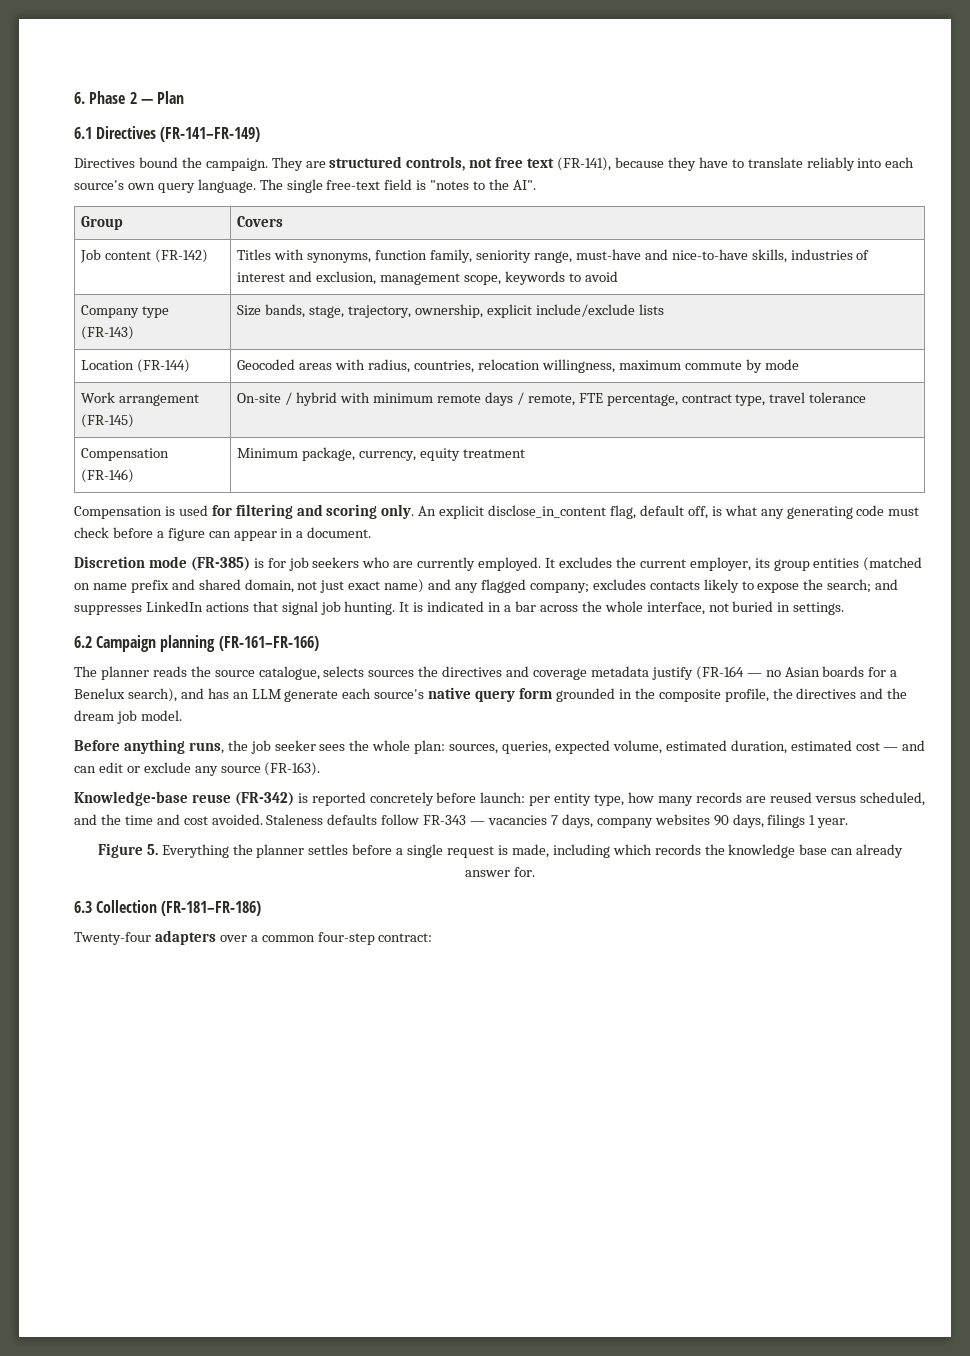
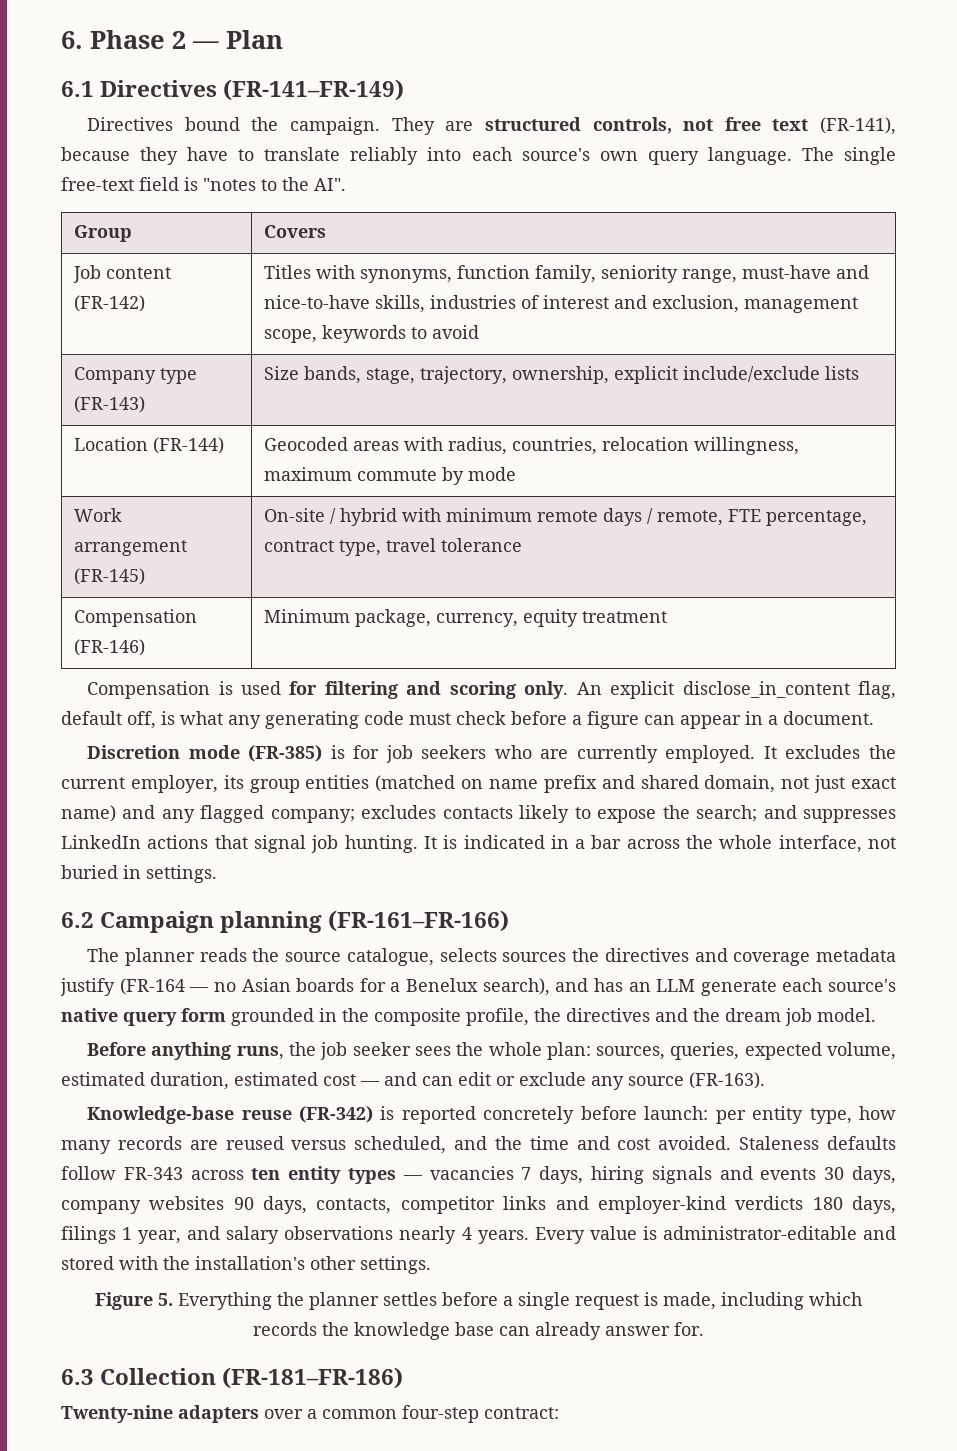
- Staleness defaults follow FR-343 — vacancies 7 days, company websites 90 days, filings 1 year.
+ Staleness defaults follow FR-343 across ten entity types — vacancies 7 days, hiring signals and events 30 days, company websites 90 days, contacts, competitor links and employer-kind verdicts 180 days, filings 1 year, and salary observations nearly 4 years. Every value is administrator-editable and stored with the installation's other settings.
- Twenty-four adapters over a common four-step contract:
+ Twenty-nine adapters over a common four-step contract:

